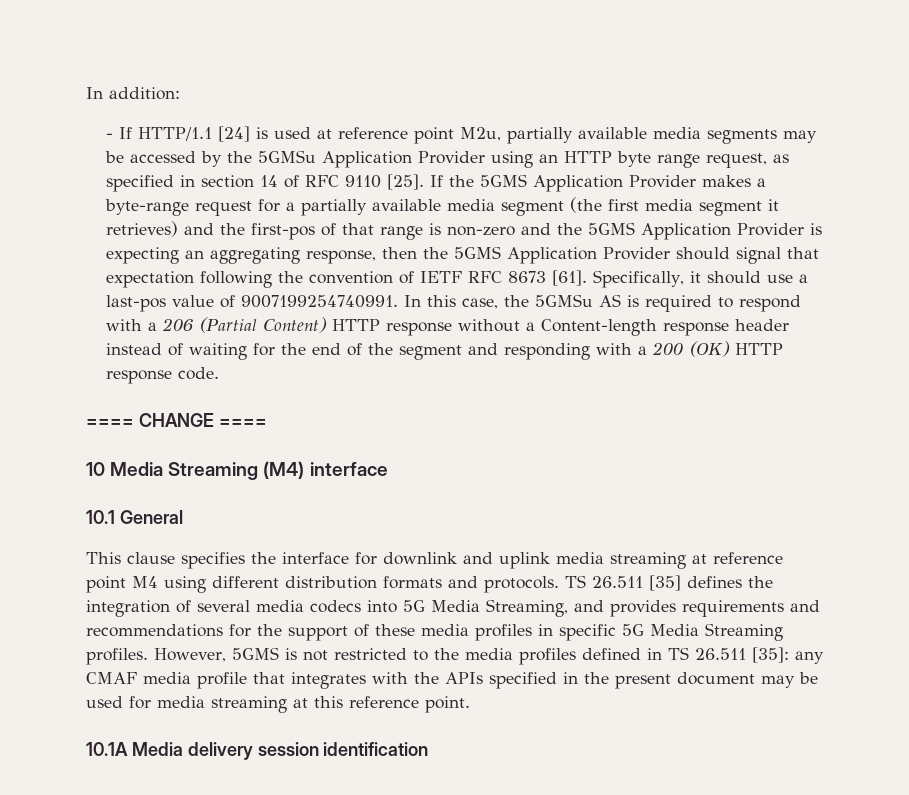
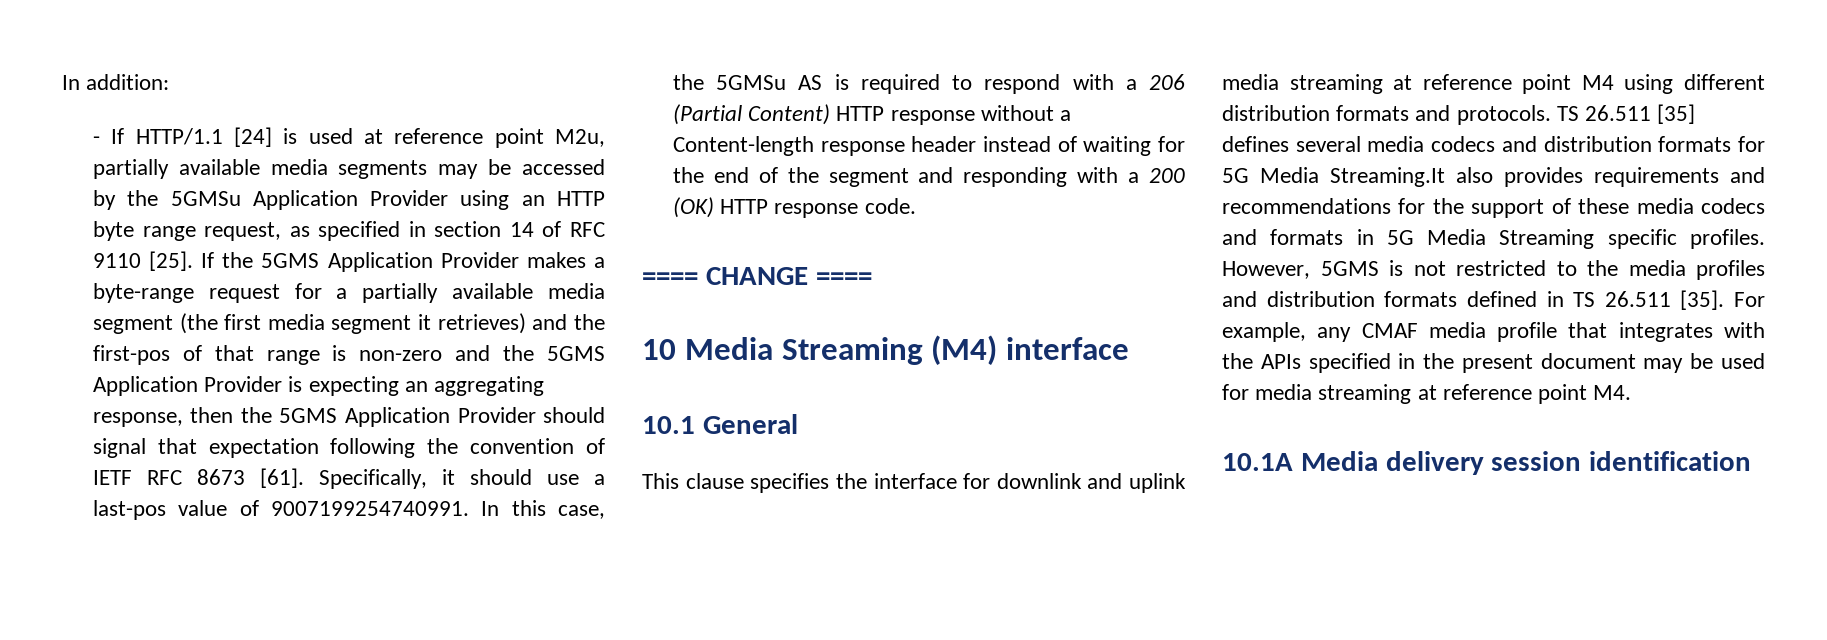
- TS 26.511 [35] defines the integration of several media codecs into 5G Media Streaming, and provides requirements and recommendations for the support of these media profiles in specific 5G Media Streaming profiles.
+ TS 26.511 [35] defines several media codecs and distribution formats for 5G Media Streaming.It also provides requirements and recommendations for the support of these media codecs and formats in 5G Media Streaming specific profiles.
- However, 5GMS is not restricted to the media profiles defined in TS 26.511 [35]: any CMAF media profile that integrates with the APIs specified in the present document may be used for media streaming at this reference point.
+ However, 5GMS is not restricted to the media profiles and distribution formats defined in TS 26.511 [35]. For example, any CMAF media profile that integrates with the APIs specified in the present document may be used for media streaming at reference point M4.

